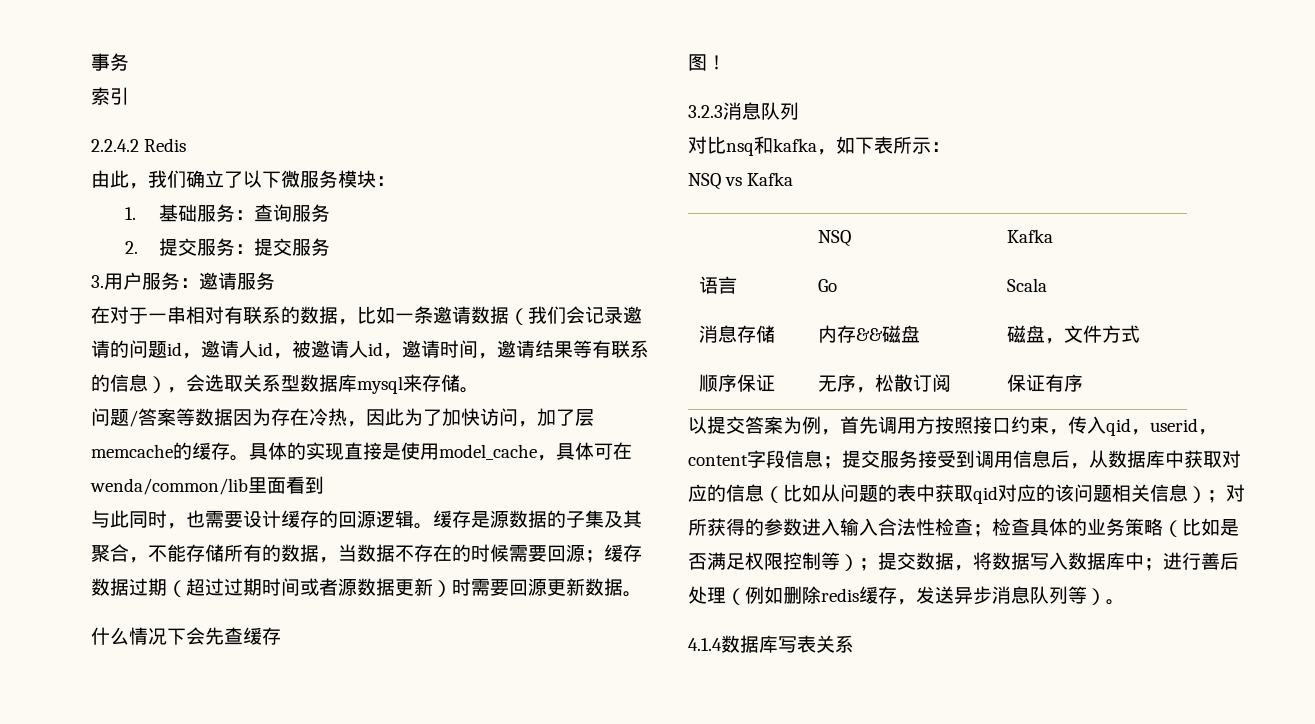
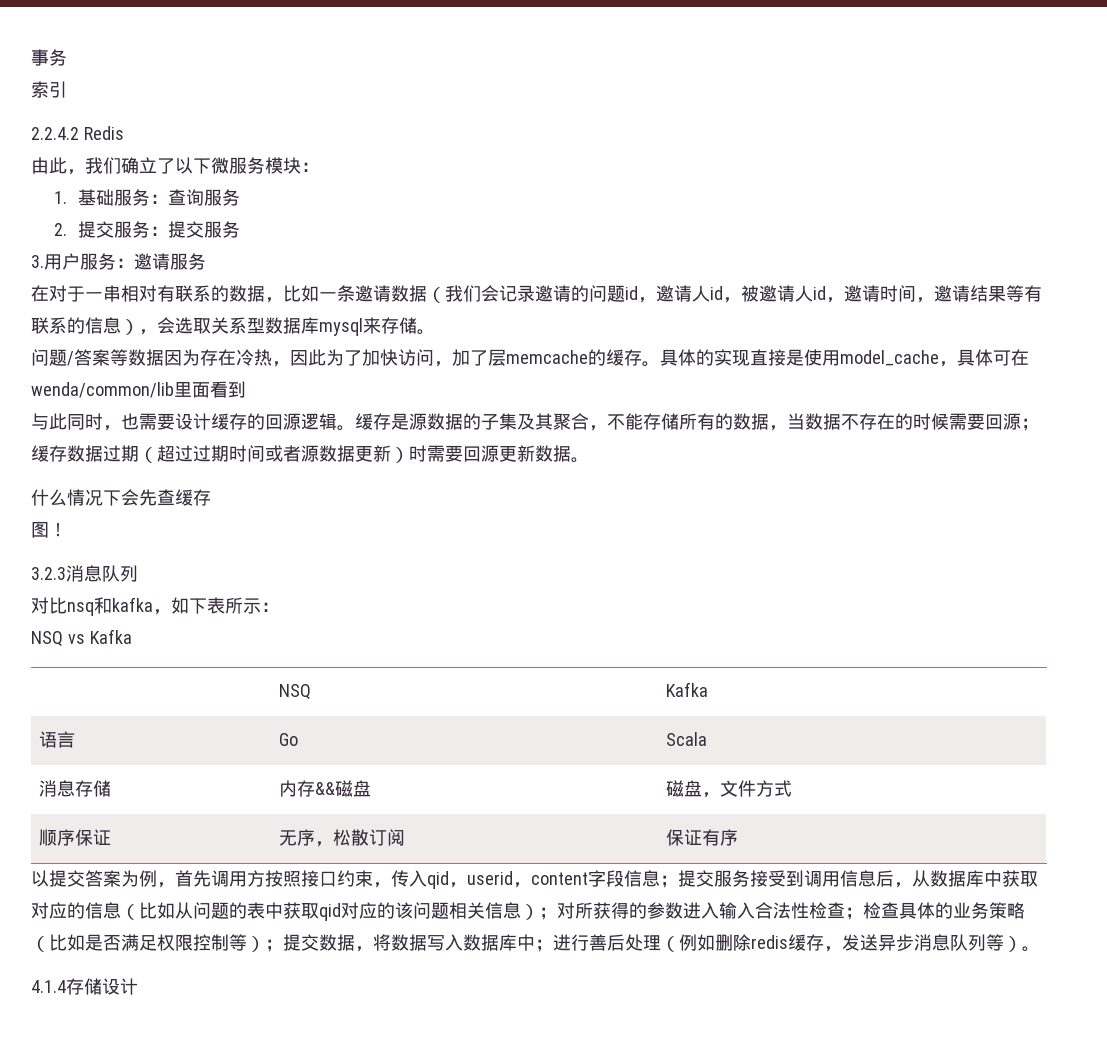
- 4.1.4数据库写表关系
+ 4.1.4存储设计

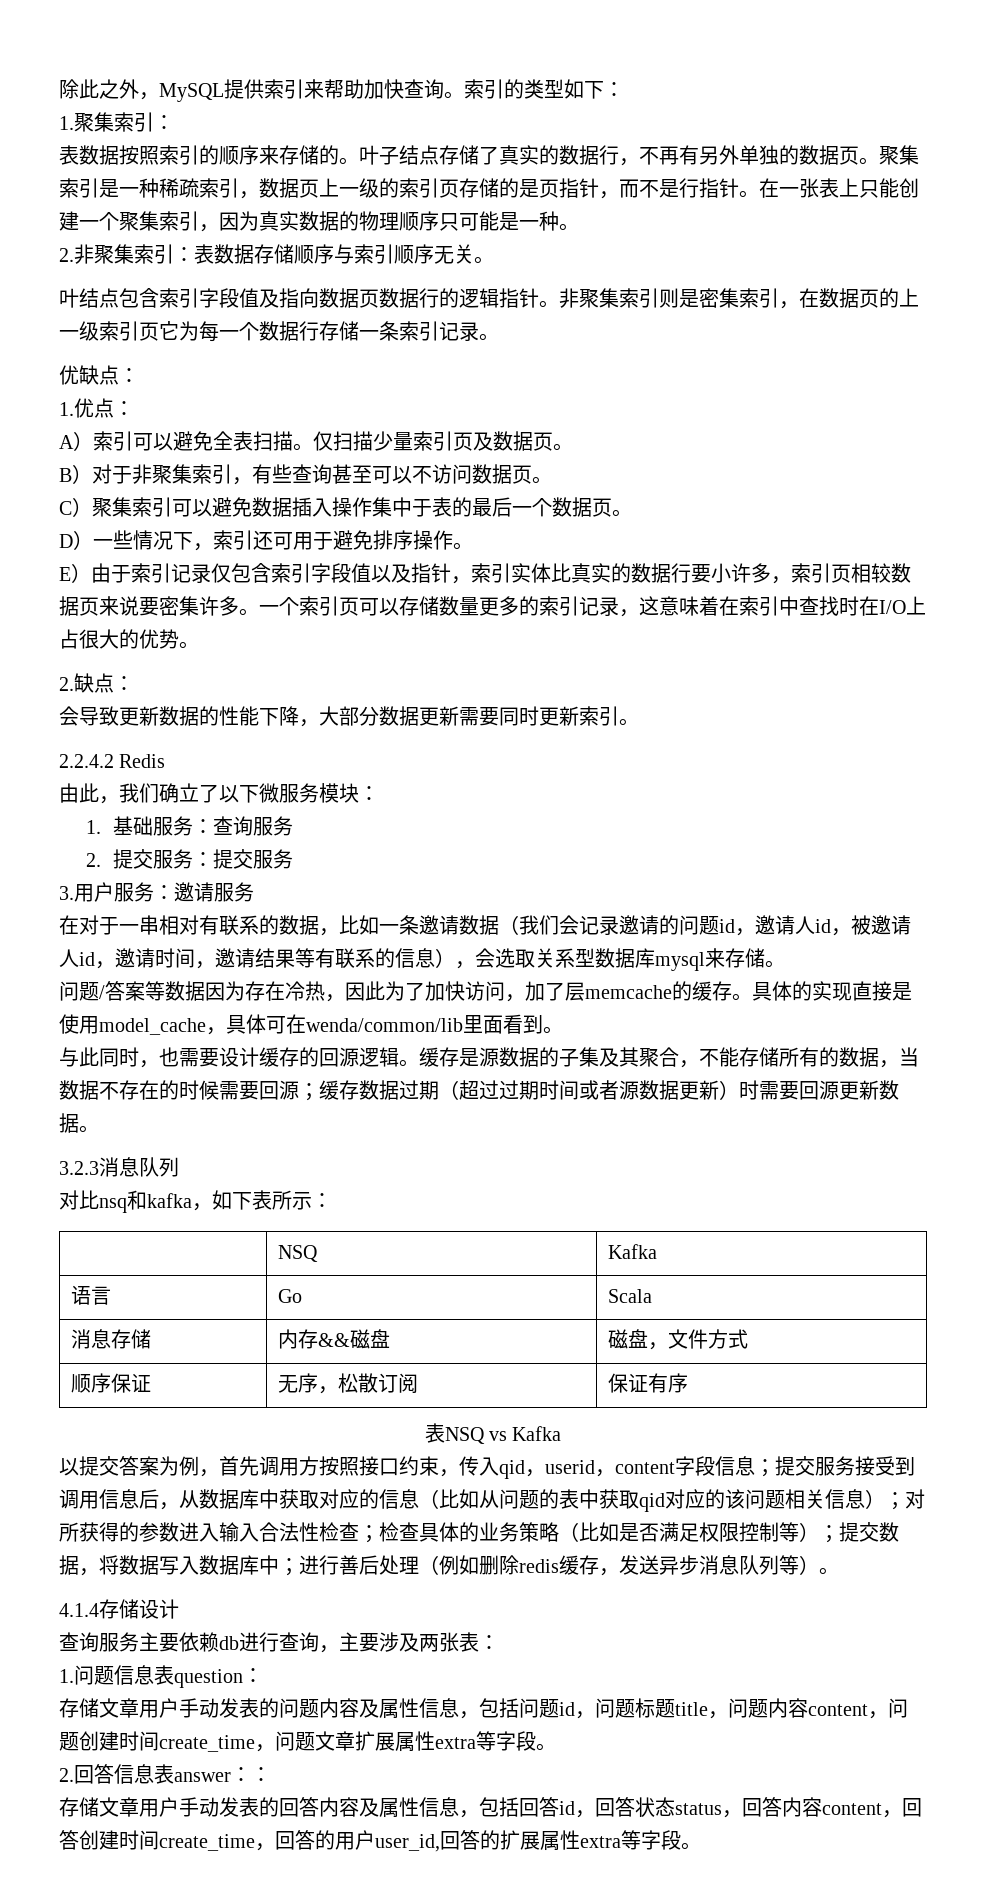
- 事务
- 索引
+ 除此之外，MySQL提供索引来帮助加快查询。索引的类型如下：
+ 1.聚集索引：
+ 表数据按照索引的顺序来存储的。叶⼦结点存储了真实的数据⾏，不再有另外单独的数据⻚。聚集索引是⼀种稀疏索引，数据⻚上⼀级的索引⻚存储的是⻚指针，⽽不是⾏指针。在⼀张表上只能创建⼀个聚集索引，因为真实数据的物理顺序只可能是⼀种。
+ 2.⾮聚集索引：表数据存储顺序与索引顺序⽆关。
+ 叶结点包含索引字段值及指向数据⻚数据⾏的逻辑指针。⾮聚集索引则是密集索引，在数据⻚的上⼀级索引⻚它为每⼀个数据⾏存储⼀条索引记录。
+ 优缺点：
+ 1.优点：
+ A）索引可以避免全表扫描。仅扫描少量索引⻚及数据⻚。
+ B）对于⾮聚集索引，有些查询甚⾄可以不访问数据⻚。
+ C）聚集索引可以避免数据插⼊操作集中于表的最后⼀个数据⻚。
+ D）⼀些情况下，索引还可⽤于避免排序操作。
+ E）由于索引记录仅包含索引字段值以及指针，索引实体⽐真实的数据⾏要⼩许多，索引⻚相较数据⻚来说要密集许多。⼀个索引⻚可以存储数量更多的索引记录，这意味着在索引中查找时在I/O上占很⼤的优势。
+ 2.缺点：
+ 会导致更新数据的性能下降，⼤部分数据更新需要同时更新索引。
- 具体的实现直接是使用model_cache，具体可在wenda/common/lib里面看到
+ 具体的实现直接是使用model_cache，具体可在wenda/common/lib里面看到。
- 什么情况下会先查缓存
- 图！
- NSQ vs Kafka
+ 表NSQ vs Kafka
+ 查询服务主要依赖db进行查询，主要涉及两张表：
+ 1.问题信息表question：
+ 存储文章用户手动发表的问题内容及属性信息，包括问题id，问题标题title，问题内容content，问题创建时间create_time，问题文章扩展属性extra等字段。
+ 2.回答信息表answer：：
+ 存储文章用户手动发表的回答内容及属性信息，包括回答id，回答状态status，回答内容content，回答创建时间create_time，回答的用户user_id,回答的扩展属性extra等字段。

